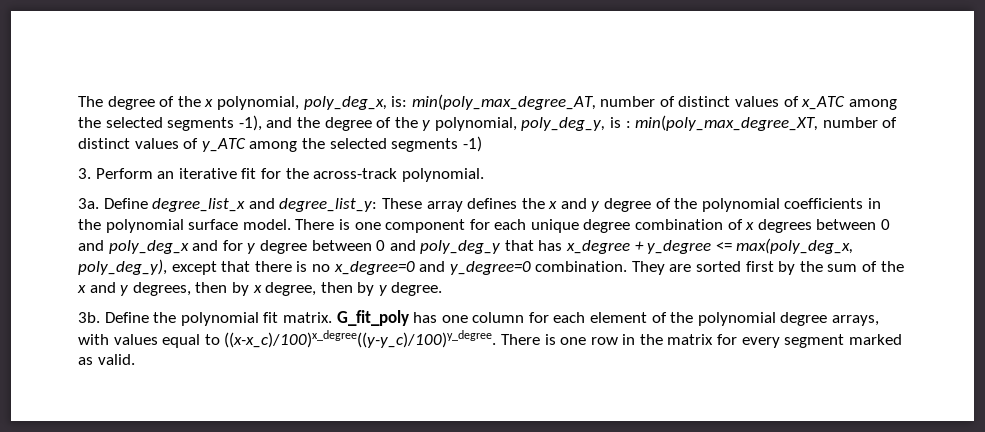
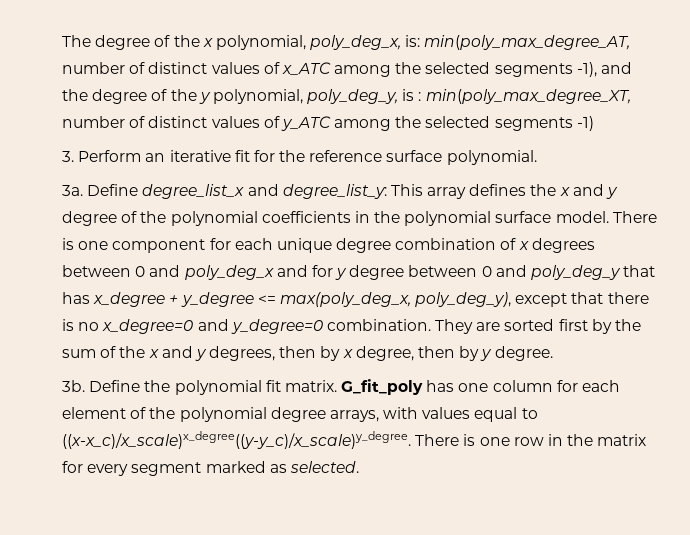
- 3. Perform an iterative fit for the across-track polynomial.
+ 3. Perform an iterative fit for the reference surface polynomial.
- Define degree_list_x and degree_list_y: These array defines the x and y degree of the polynomial coefficients in the polynomial surface model.
+ Define degree_list_x and degree_list_y: This array defines the x and y degree of the polynomial coefficients in the polynomial surface model.
- G_fit_poly has one column for each element of the polynomial degree arrays, with values equal to ((x-x_c)/100)x_degree((y-y_c)/100)y_degree.
+ G_fit_poly has one column for each element of the polynomial degree arrays, with values equal to ((x-x_c)/x_scale)x_degree((y-y_c)/x_scale)y_degree.
- There is one row in the matrix for every segment marked as valid.
+ There is one row in the matrix for every segment marked as selected.

